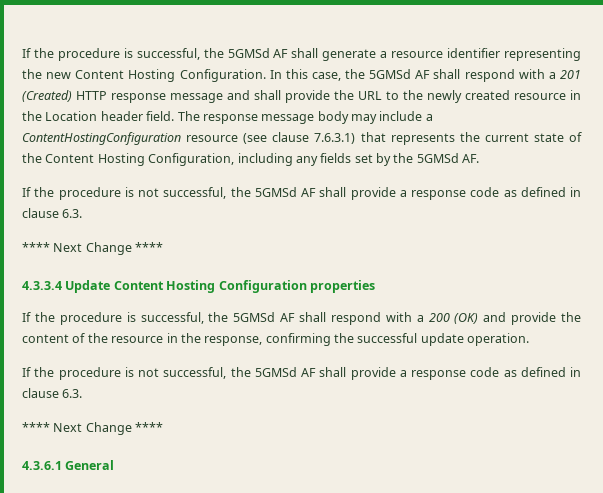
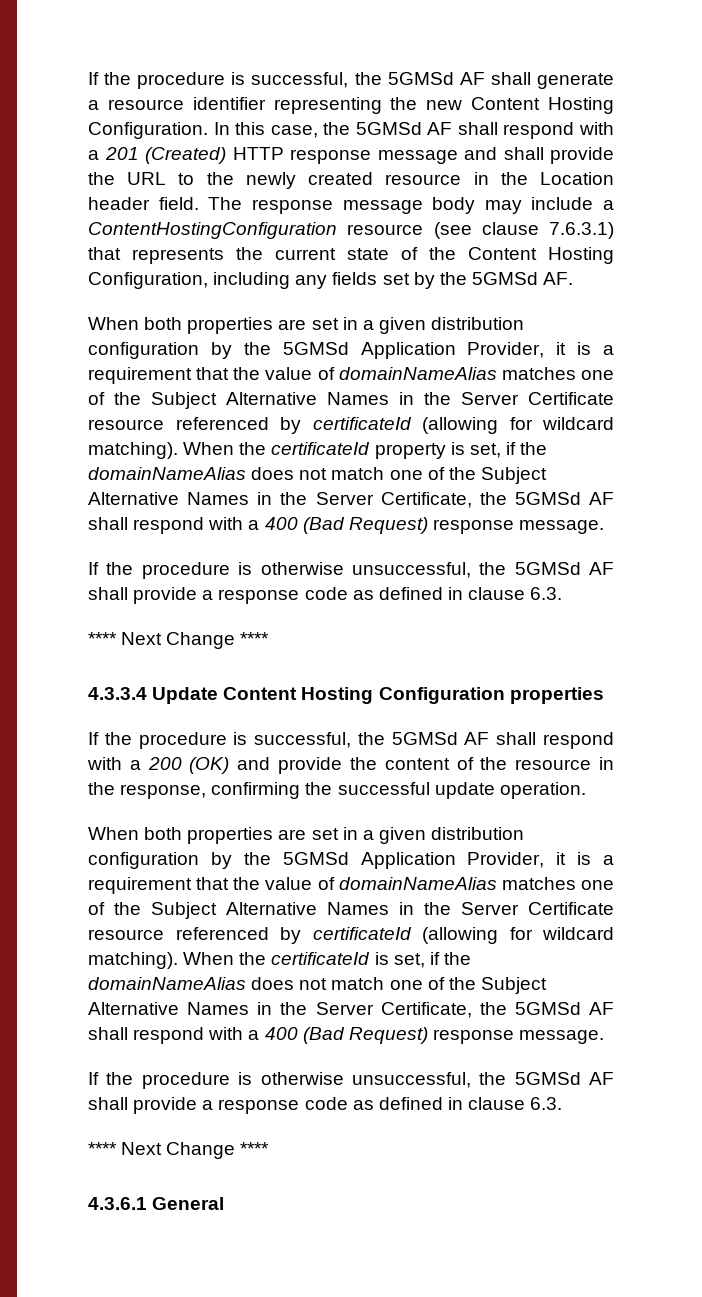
  The response message body may include a ContentHostingConfiguration resource (see clause 7.6.3.1) that represents the current state of the Content Hosting Configuration, including any fields set by the 5GMSd AF.
- If the procedure is not successful, the 5GMSd AF shall provide a response code as defined in clause 6.3.
+ When both properties are set in a given distribution configuration by the 5GMSd Application Provider, it is a requirement that the value of domainNameAlias matches one of the Subject Alternative Names in the Server Certificate resource referenced by certificateId (allowing for wildcard matching). When the certificateId property is set, if the domainNameAlias does not match one of the Subject Alternative Names in the Server Certificate, the 5GMSd AF shall respond with a 400 (Bad Request) response message.
+ If the procedure is otherwise unsuccessful, the 5GMSd AF shall provide a response code as defined in clause 6.3.
  If the procedure is successful, the 5GMSd AF shall respond with a 200 (OK) and provide the content of the resource in the response, confirming the successful update operation.
- If the procedure is not successful, the 5GMSd AF shall provide a response code as defined in clause 6.3.
+ When both properties are set in a given distribution configuration by the 5GMSd Application Provider, it is a requirement that the value of domainNameAlias matches one of the Subject Alternative Names in the Server Certificate resource referenced by certificateId (allowing for wildcard matching). When the certificateId is set, if the domainNameAlias does not match one of the Subject Alternative Names in the Server Certificate, the 5GMSd AF shall respond with a 400 (Bad Request) response message.
+ If the procedure is otherwise unsuccessful, the 5GMSd AF shall provide a response code as defined in clause 6.3.

